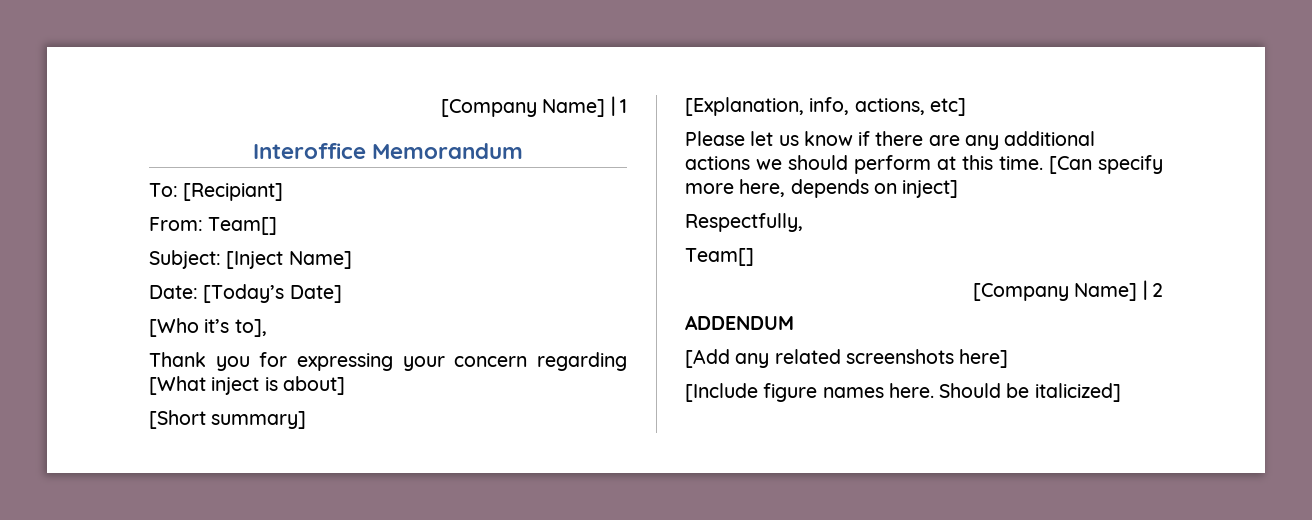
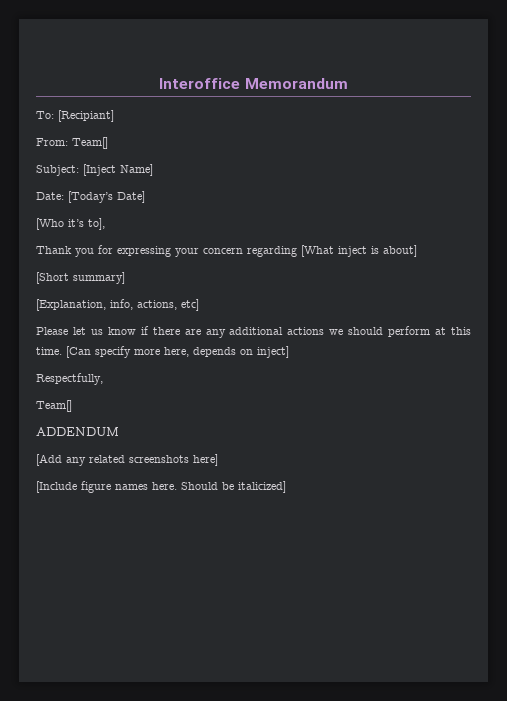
- [Company Name] | 1
- [Company Name] | 2

